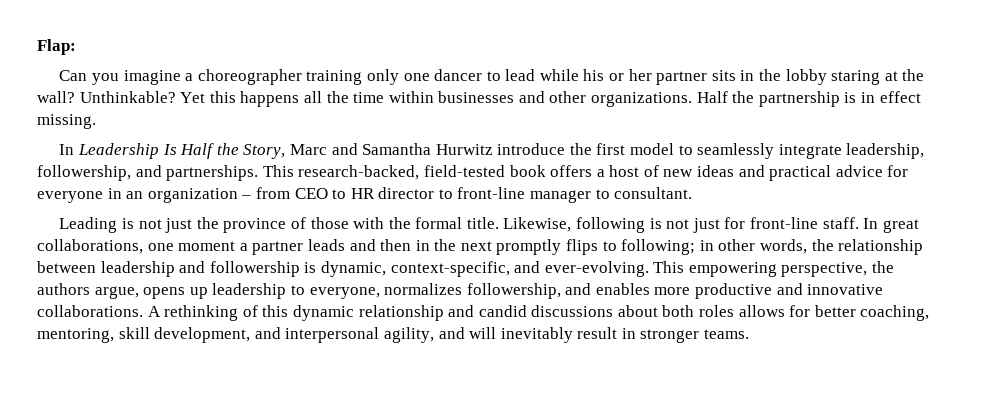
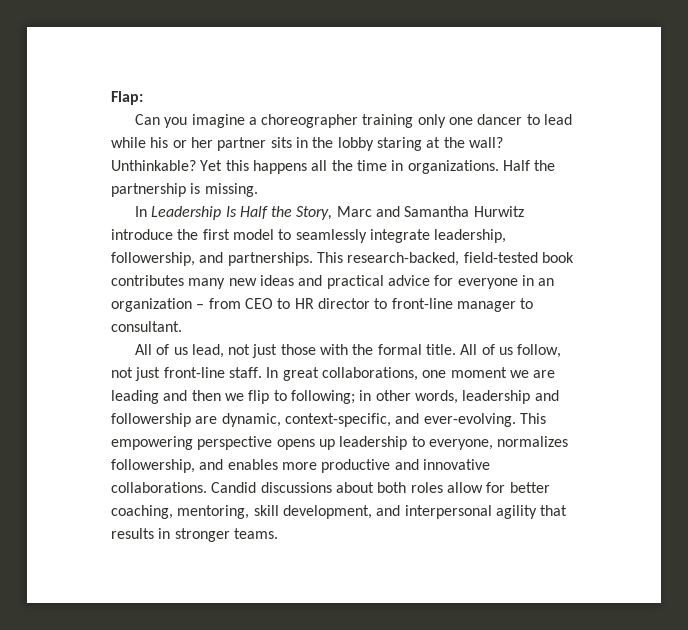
- Yet this happens all the time within businesses and other organizations.
+ Yet this happens all the time in organizations.
- Half the partnership is in effect missing.
+ Half the partnership is missing.
- This research-backed, field-tested book offers a host of new ideas and practical advice for everyone in an organization – from CEO to HR director to front-line manager to consultant.
+ This research-backed, field-tested book contributes many new ideas and practical advice for everyone in an organization – from CEO to HR director to front-line manager to consultant.
- Leading is not just the province of those with the formal title.
+ All of us lead, not just those with the formal title.
- Likewise, following is not just for front-line staff.
+ All of us follow, not just front-line staff.
- In great collaborations, one moment a partner leads and then in the next promptly flips to following; in other words, the relationship between leadership and followership is dynamic, context-specific, and ever-evolving.
+ In great collaborations, one moment we are leading and then we flip to following; in other words, leadership and followership are dynamic, context-specific, and ever-evolving.
- This empowering perspective, the authors argue, opens up leadership to everyone, normalizes followership, and enables more productive and innovative collaborations.
+ This empowering perspective opens up leadership to everyone, normalizes followership, and enables more productive and innovative collaborations.
- A rethinking of this dynamic relationship and candid discussions about both roles allows for better coaching, mentoring, skill development, and interpersonal agility, and will inevitably result in stronger teams.
+ Candid discussions about both roles allow for better coaching, mentoring, skill development, and interpersonal agility that results in stronger teams.

